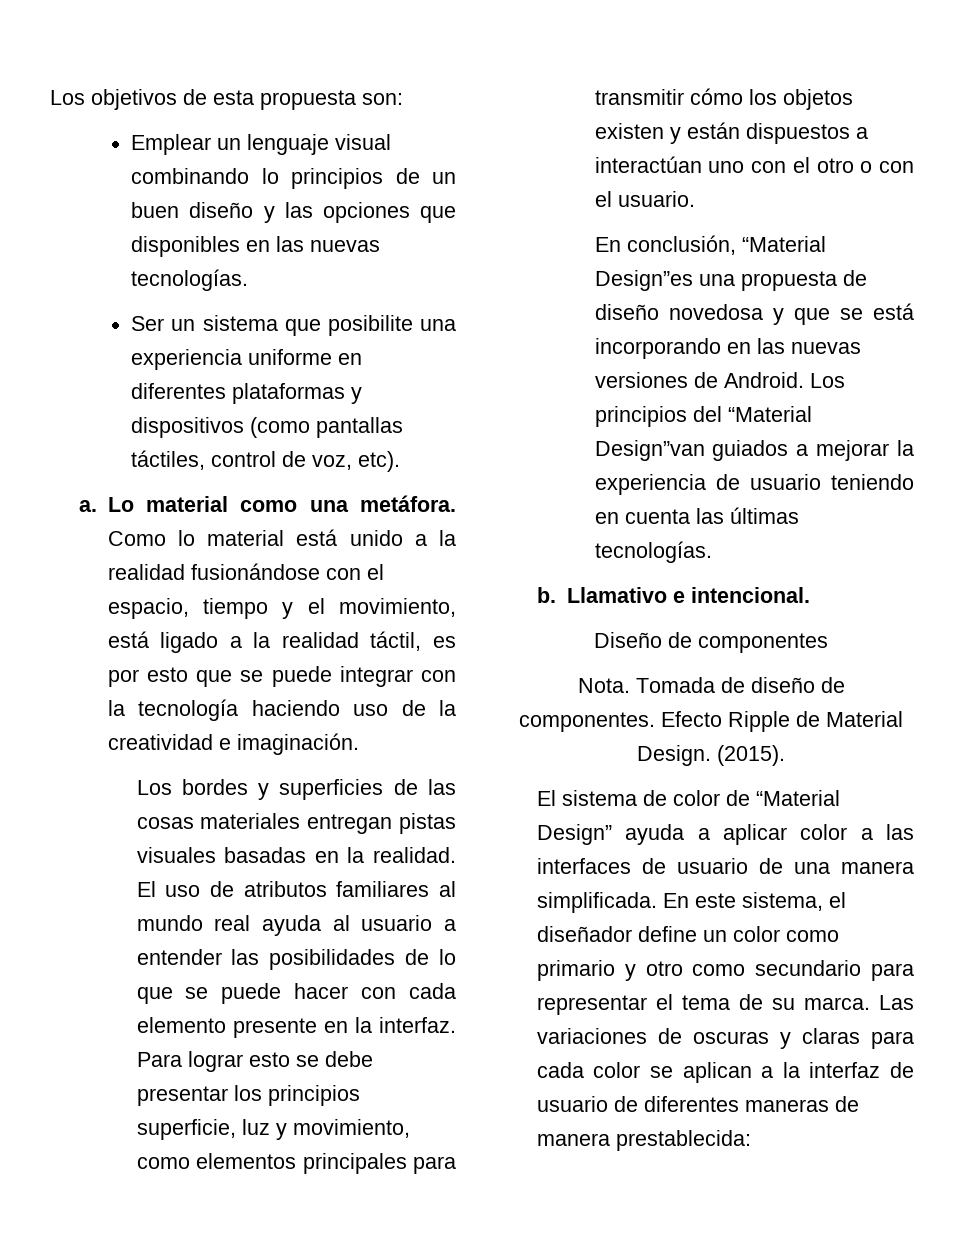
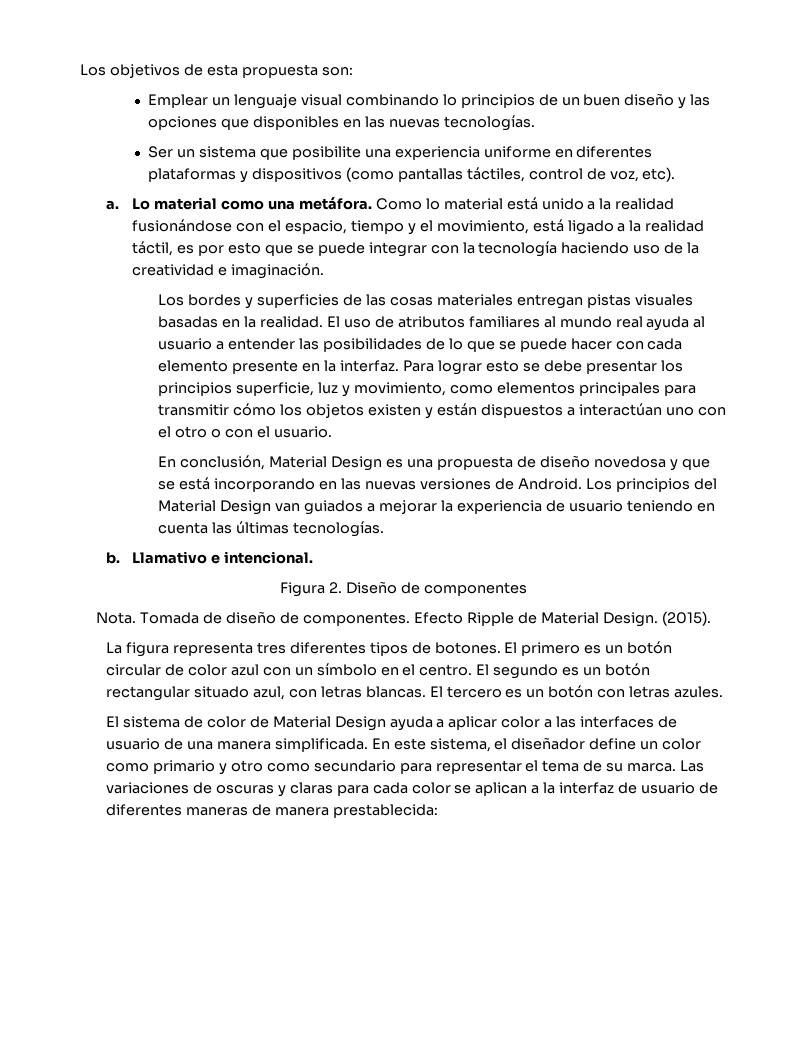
- En conclusión, “Material Design”es una propuesta de diseño novedosa y que se está incorporando en las nuevas versiones de Android.
+ En conclusión, Material Design es una propuesta de diseño novedosa y que se está incorporando en las nuevas versiones de Android.
- Los principios del “Material Design”van guiados a mejorar la experiencia de usuario teniendo en cuenta las últimas tecnologías.
+ Los principios del Material Design van guiados a mejorar la experiencia de usuario teniendo en cuenta las últimas tecnologías.
- Diseño de componentes
+ Figura 2. Diseño de componentes
+ La figura representa tres diferentes tipos de botones. El primero es un botón circular de color azul con un símbolo en el centro. El segundo es un botón rectangular situado azul, con letras blancas. El tercero es un botón con letras azules.
- El sistema de color de “Material Design” ayuda a aplicar color a las interfaces de usuario de una manera simplificada.
+ El sistema de color de Material Design ayuda a aplicar color a las interfaces de usuario de una manera simplificada.

